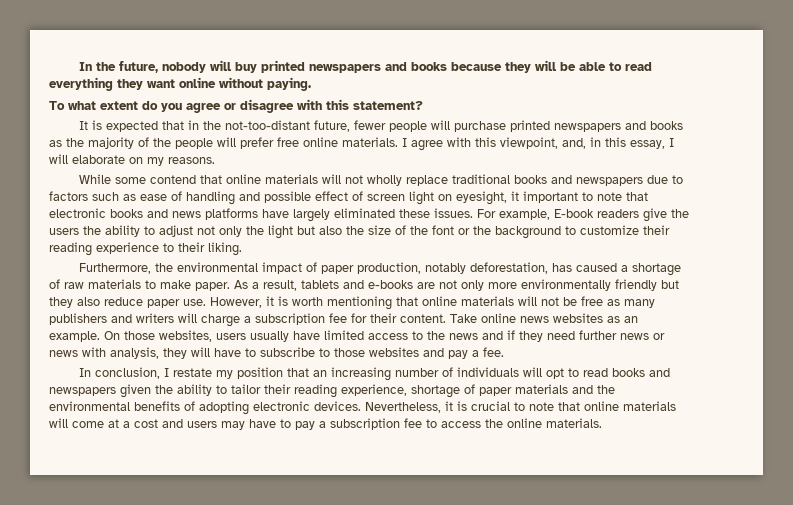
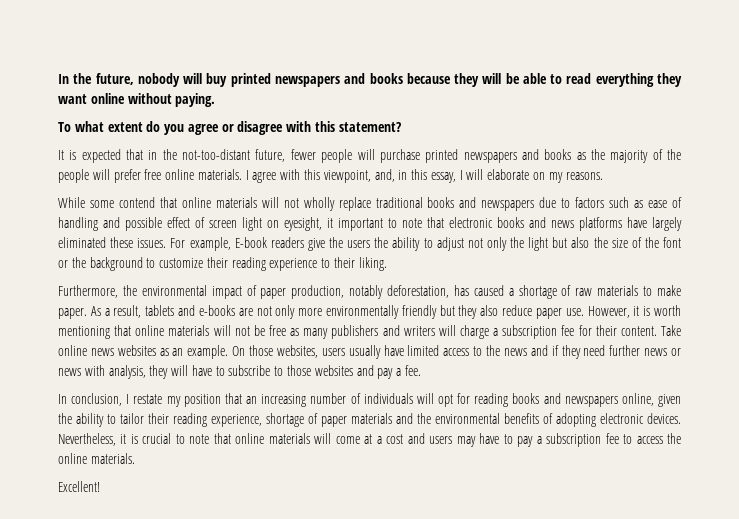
- In conclusion, I restate my position that an increasing number of individuals will opt to read books and newspapers given the ability to tailor their reading experience, shortage of paper materials and the environmental benefits of adopting electronic devices.
+ In conclusion, I restate my position that an increasing number of individuals will opt for reading books and newspapers online, given the ability to tailor their reading experience, shortage of paper materials and the environmental benefits of adopting electronic devices.
+ Excellent!

